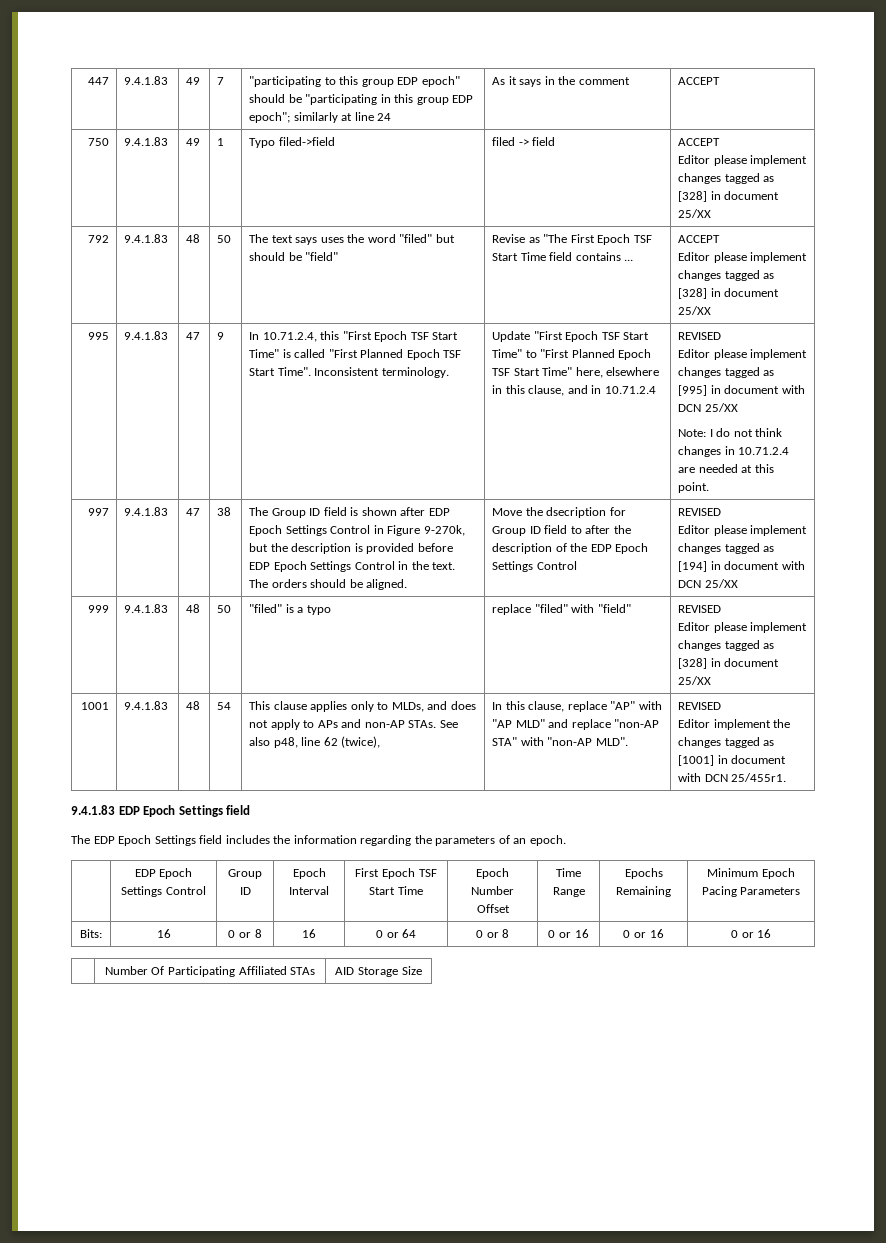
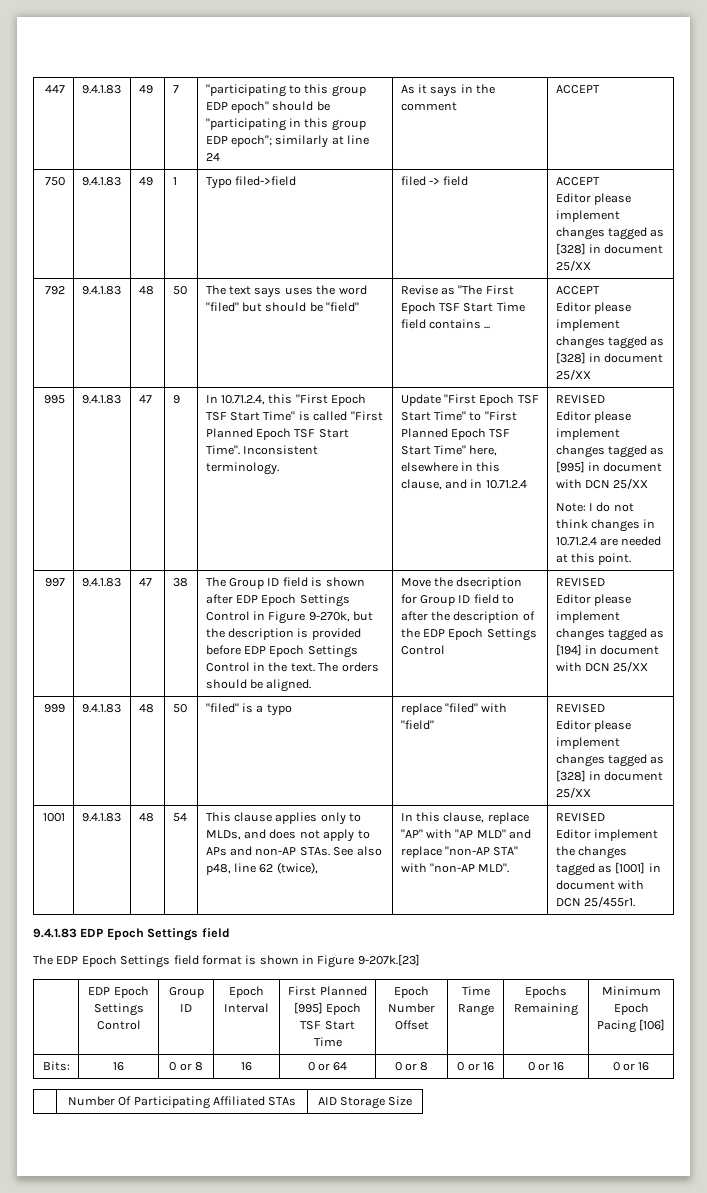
- The EDP Epoch Settings field includes the information regarding the parameters of an epoch.
+ The EDP Epoch Settings field format is shown in Figure 9-207k.[23]
- | EDP Epoch Settings Control | Group ID | Epoch Interval | First Epoch TSF Start Time | Epoch Number Offset | Time Range | Epochs Remaining | Minimum Epoch Pacing Parameters
+ | EDP Epoch Settings Control | Group ID | Epoch Interval | First Planned [995] Epoch TSF Start Time | Epoch Number Offset | Time Range | Epochs Remaining | Minimum Epoch Pacing [106]

